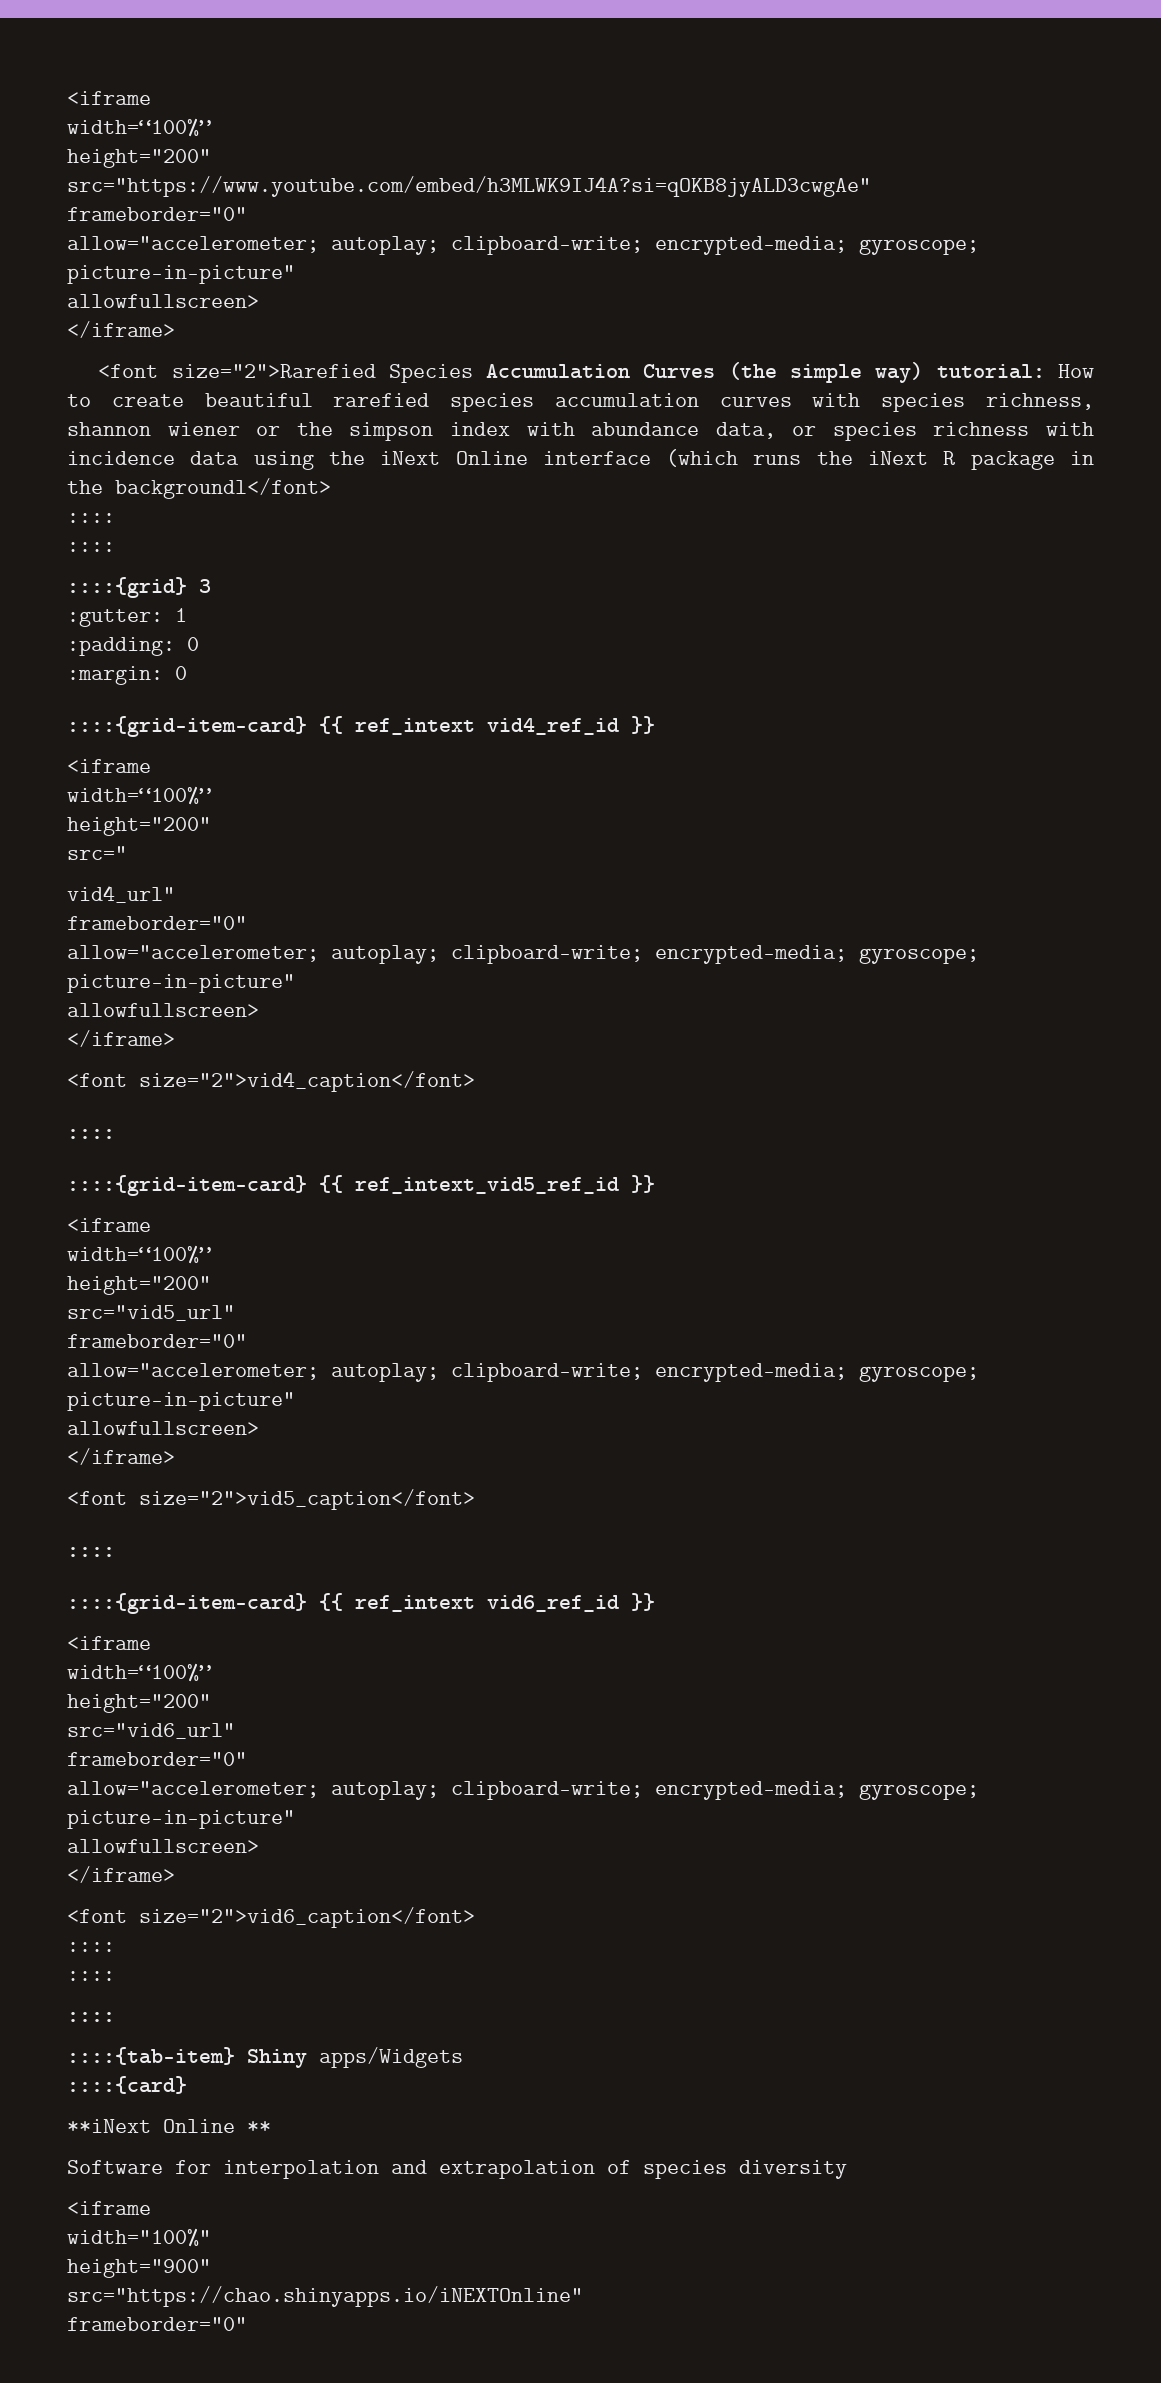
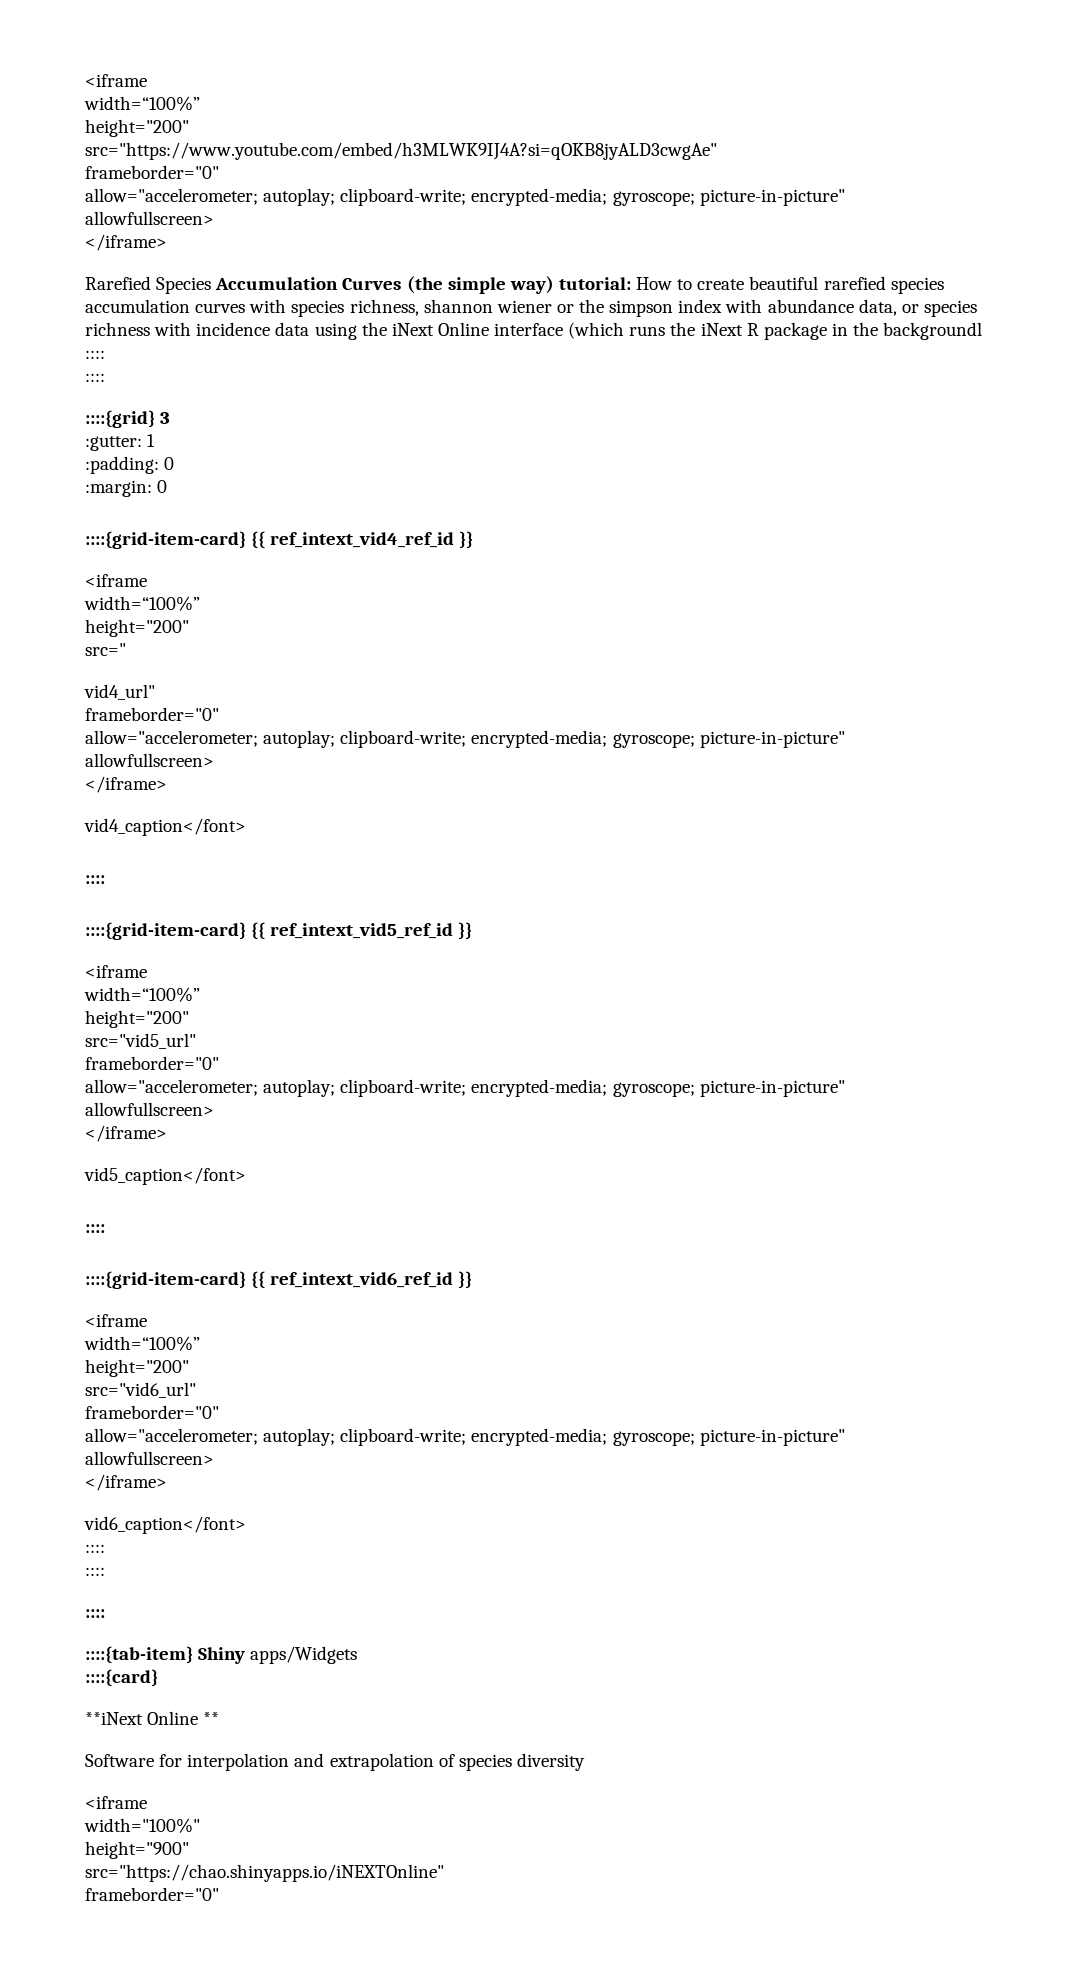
- <font size="2">Rarefied Species Accumulation Curves (the simple way) tutorial: How to create beautiful rarefied species accumulation curves with species richness, shannon wiener or the simpson index with abundance data, or species richness with incidence data using the iNext Online interface (which runs the iNext R package in the backgroundl</font>
+ Rarefied Species Accumulation Curves (the simple way) tutorial: How to create beautiful rarefied species accumulation curves with species richness, shannon wiener or the simpson index with abundance data, or species richness with incidence data using the iNext Online interface (which runs the iNext R package in the backgroundl
- ::::{grid-item-card} {{ ref_intext vid4_ref_id }}
+ ::::{grid-item-card} {{ ref_intext_vid4_ref_id }}
- <font size="2">vid4_caption</font>
+ vid4_caption</font>
- <font size="2">vid5_caption</font>
+ vid5_caption</font>
  ::::
- ::::{grid-item-card} {{ ref_intext vid6_ref_id }}
+ ::::{grid-item-card} {{ ref_intext_vid6_ref_id }}
- <font size="2">vid6_caption</font>
+ vid6_caption</font>

